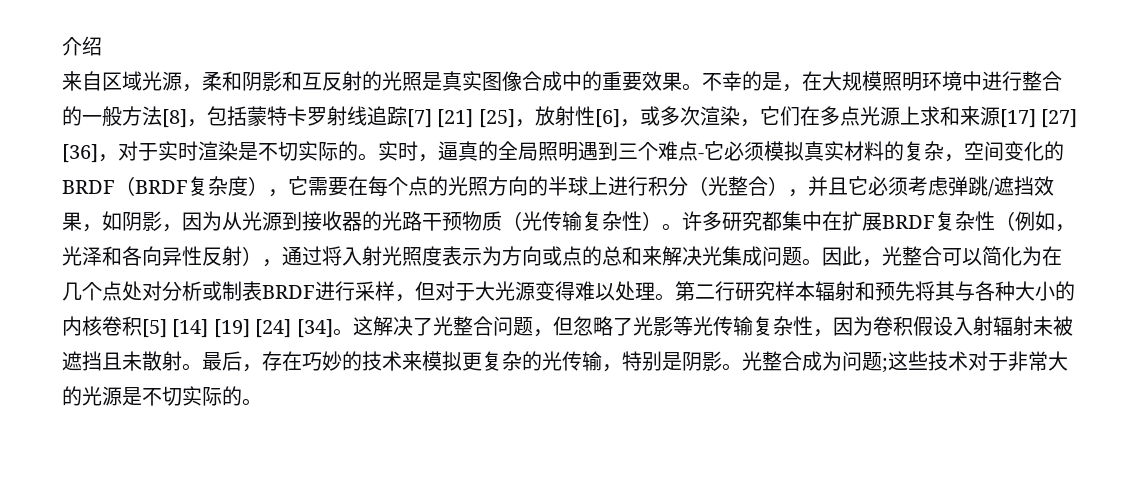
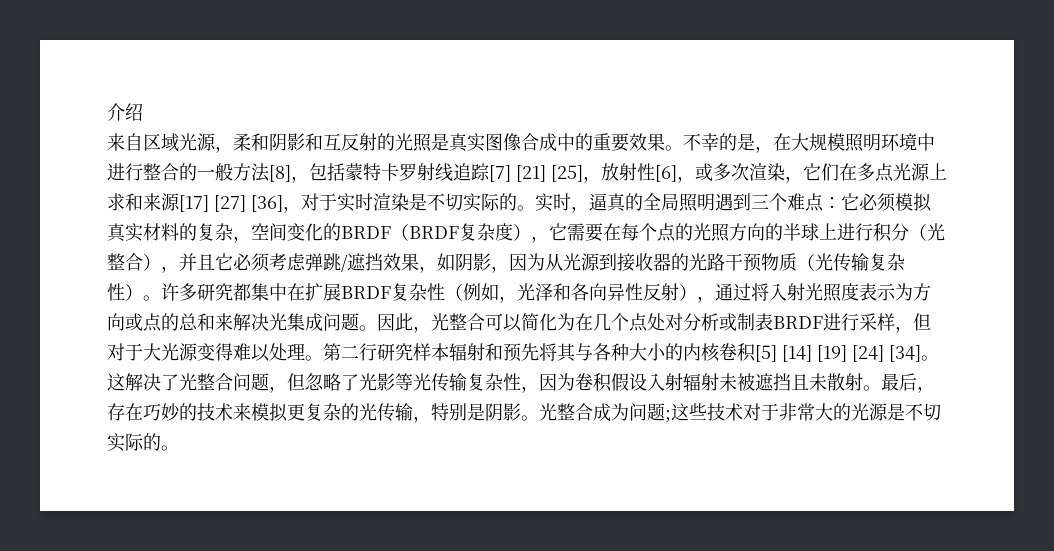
- 实时，逼真的全局照明遇到三个难点-它必须模拟真实材料的复杂，空间变化的BRDF（BRDF复杂度），它需要在每个点的光照方向的半球上进行积分（光整合），并且它必须考虑弹跳/遮挡效果，如阴影，因为从光源到接收器的光路干预物质（光传输复杂性）。
+ 实时，逼真的全局照明遇到三个难点：它必须模拟真实材料的复杂，空间变化的BRDF（BRDF复杂度），它需要在每个点的光照方向的半球上进行积分（光整合），并且它必须考虑弹跳/遮挡效果，如阴影，因为从光源到接收器的光路干预物质（光传输复杂性）。

